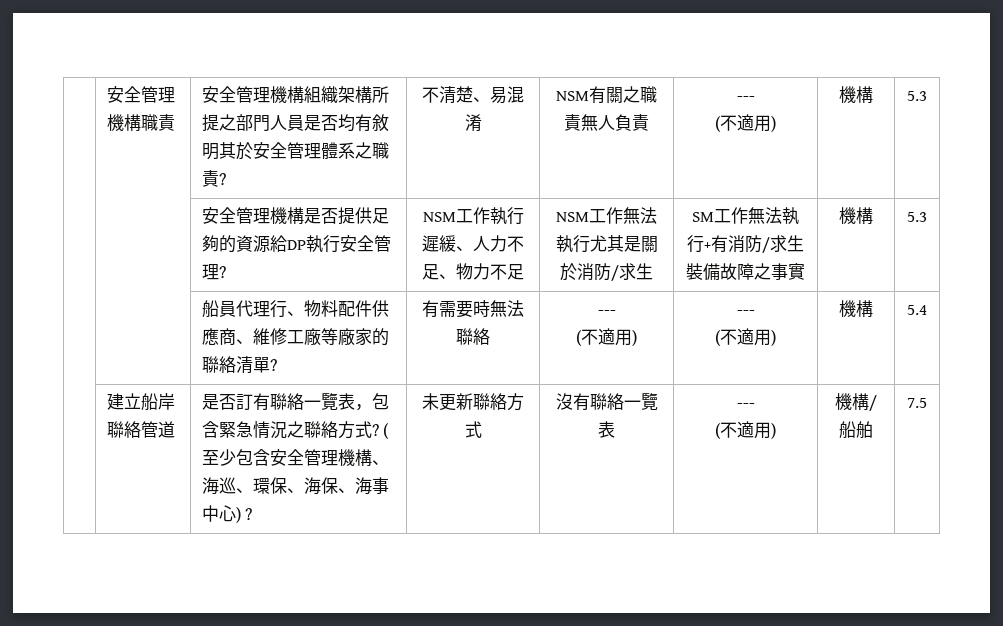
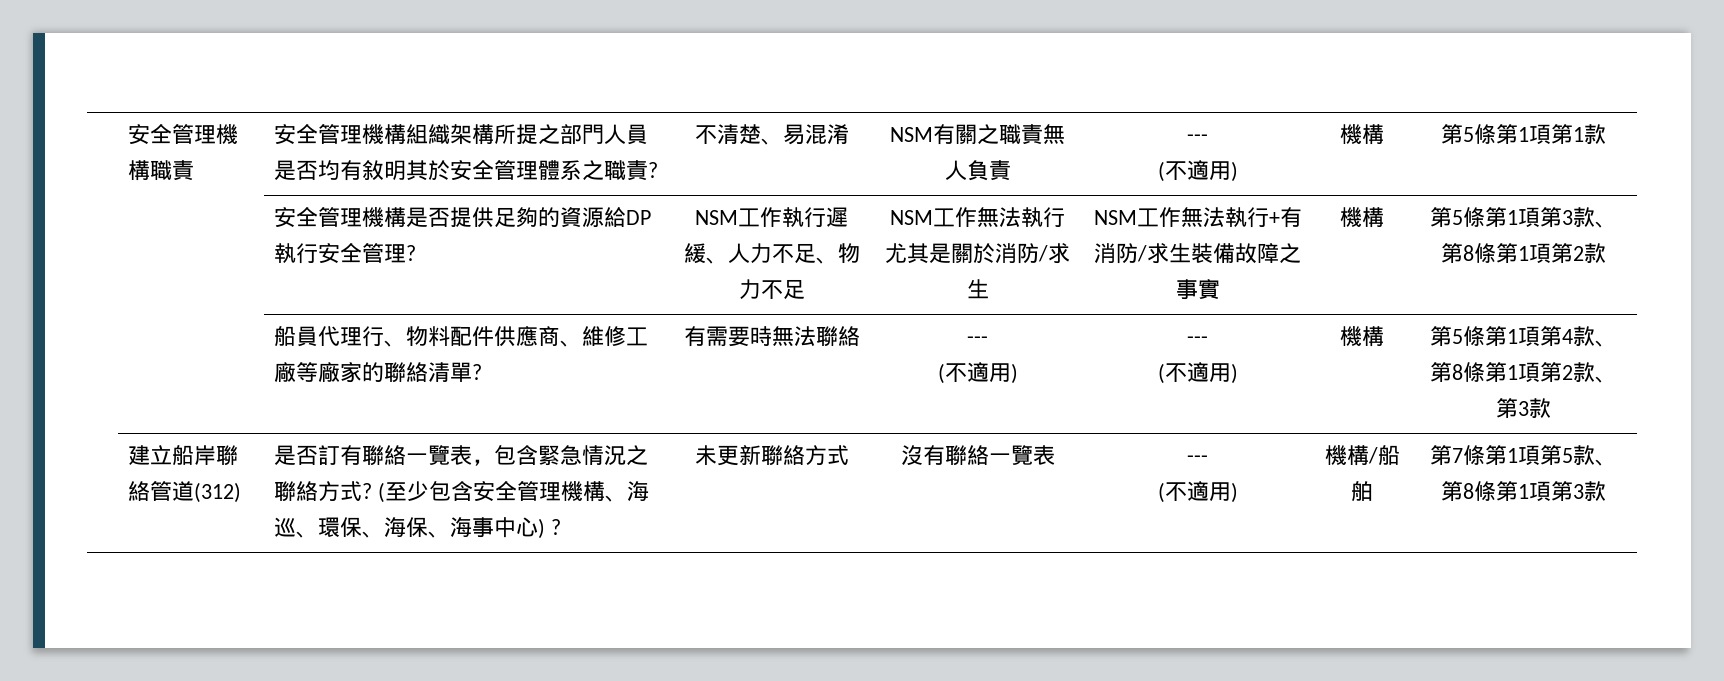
- (不適用) | 機構 | 5.3
+ (不適用) | 機構 | 第5條第1項第1款
- SM工作無法執行+有消防/求生裝備故障之事實 | 機構 | 5.3
+ NSM工作無法執行+有消防/求生裝備故障之事實 | 機構 | 第5條第1項第3款、第8條第1項第2款
- 5.4
+ 第5條第1項第4款、第8條第1項第2款、第3款
- 建立船岸聯絡管道
+ 建立船岸聯絡管道(312)
- 7.5
+ 第7條第1項第5款、第8條第1項第3款

